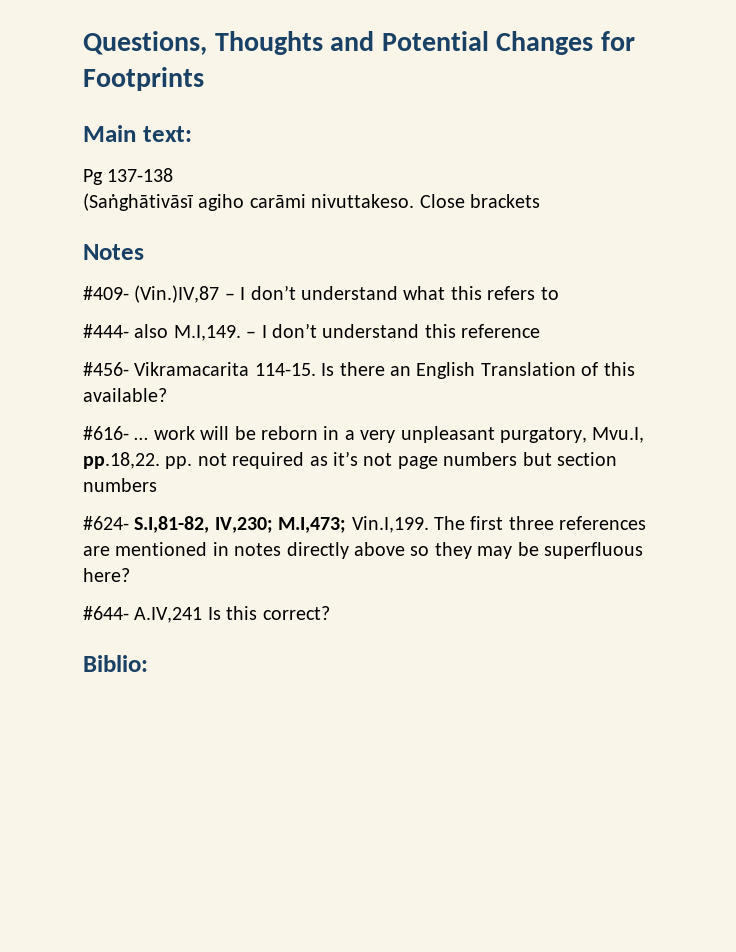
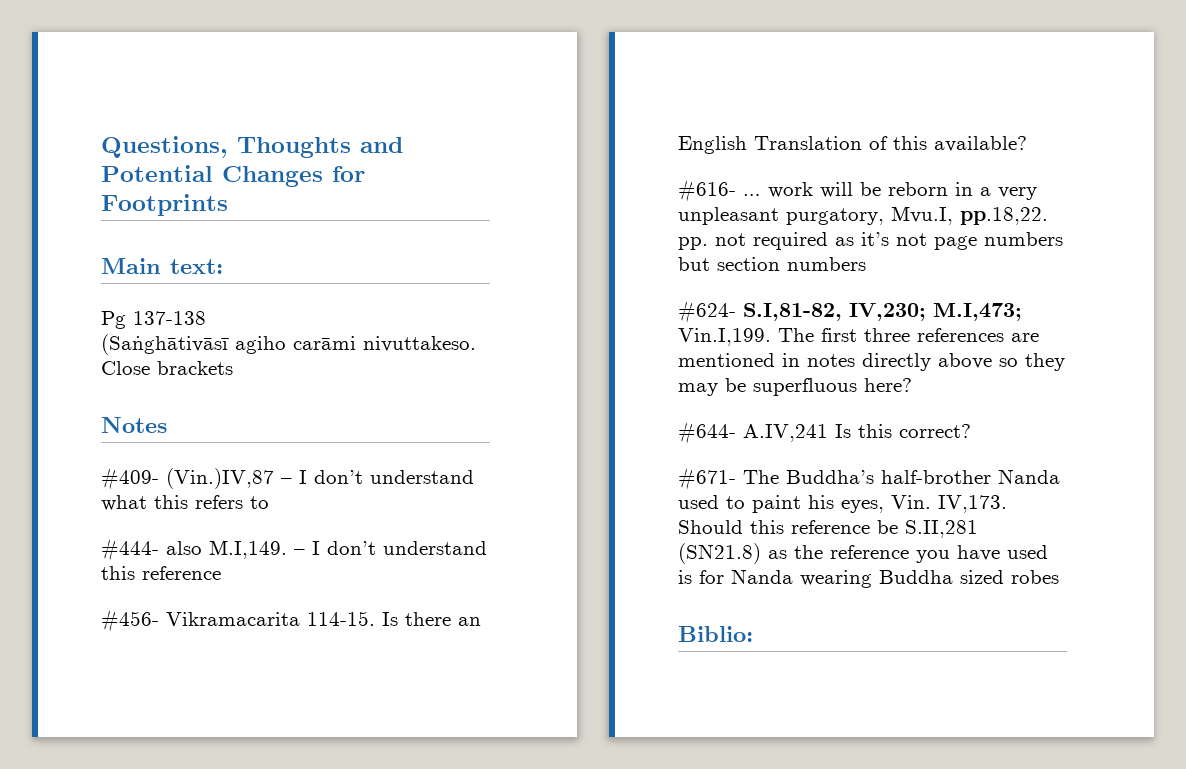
+ #671- The Buddha’s half-brother Nanda used to paint his eyes, Vin. IV,173. Should this reference be S.II,281 (SN21.8) as the reference you have used is for Nanda wearing Buddha sized robes

